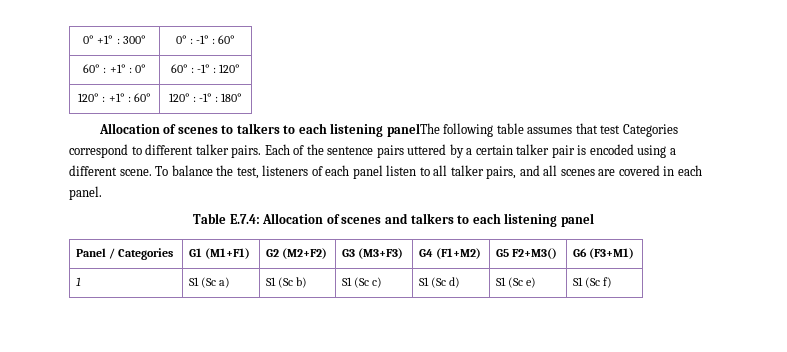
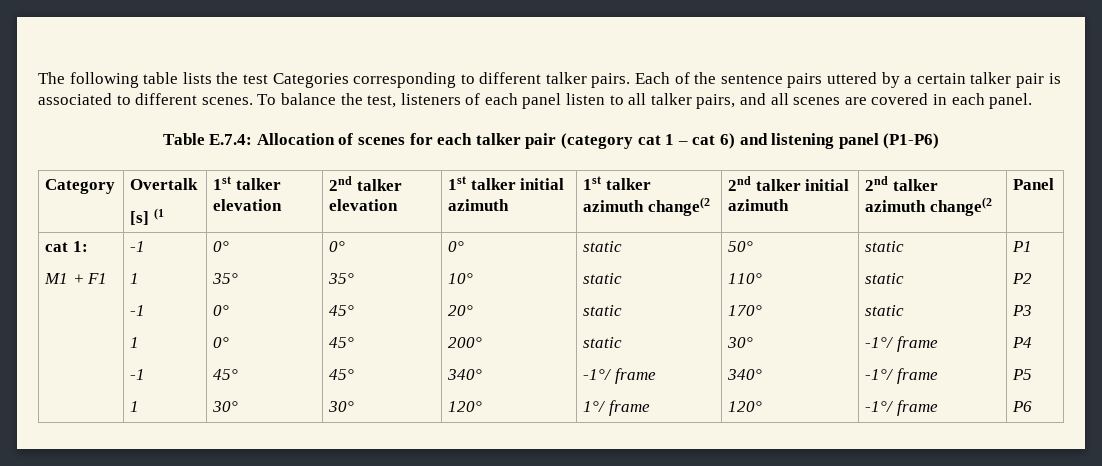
- 0° +1° : 300° | 0° : -1° : 60°
- 60° : +1° : 0° | 60° : -1° : 120°
- 120° : +1° : 60° | 120° : -1° : 180°
- Allocation of scenes to talkers to each listening panelThe following table assumes that test Categories correspond to different talker pairs.
+ The following table lists the test Categories corresponding to different talker pairs.
- Each of the sentence pairs uttered by a certain talker pair is encoded using a different scene.
+ Each of the sentence pairs uttered by a certain talker pair is associated to different scenes.
- Table E.7.4: Allocation of scenes and talkers to each listening panel
- Panel / Categories | G1 (M1+F1) | G2 (M2+F2) | G3 (M3+F3) | G4 (F1+M2) | G5 F2+M3() | G6 (F3+M1)
- 1 | S1 (Sc a) | S1 (Sc b) | S1 (Sc c) | S1 (Sc d) | S1 (Sc e) | S1 (Sc f)
+ Table E.7.4: Allocation of scenes for each talker pair (category cat 1 – cat 6) and listening panel (P1-P6)
+ Category | Overtalk
+ [s] (1 | 1st talker elevation | 2nd talker elevation | 1st talker initial azimuth | 1st talker azimuth change(2 | 2nd talker initial azimuth | 2nd talker azimuth change(2 | Panel
+ cat 1:
+ M1 + F1 | -1
+ 1
+ -1
+ 1
+ -1
+ 1 | 0°
+ 35°
+ 0°
+ 0°
+ 45°
+ 30° | 0°
+ 35°
+ 45°
+ 45°
+ 45°
+ 30° | 0°
+ 10°
+ 20°
+ 200°
+ 340°
+ 120° | static
+ static
+ static
+ static
+ -1°/ frame
+ 1°/ frame | 50°
+ 110°
+ 170°
+ 30°
+ 340°
+ 120° | static
+ static
+ static
+ -1°/ frame
+ -1°/ frame
+ -1°/ frame | P1
+ P2
+ P3
+ P4
+ P5
+ P6

